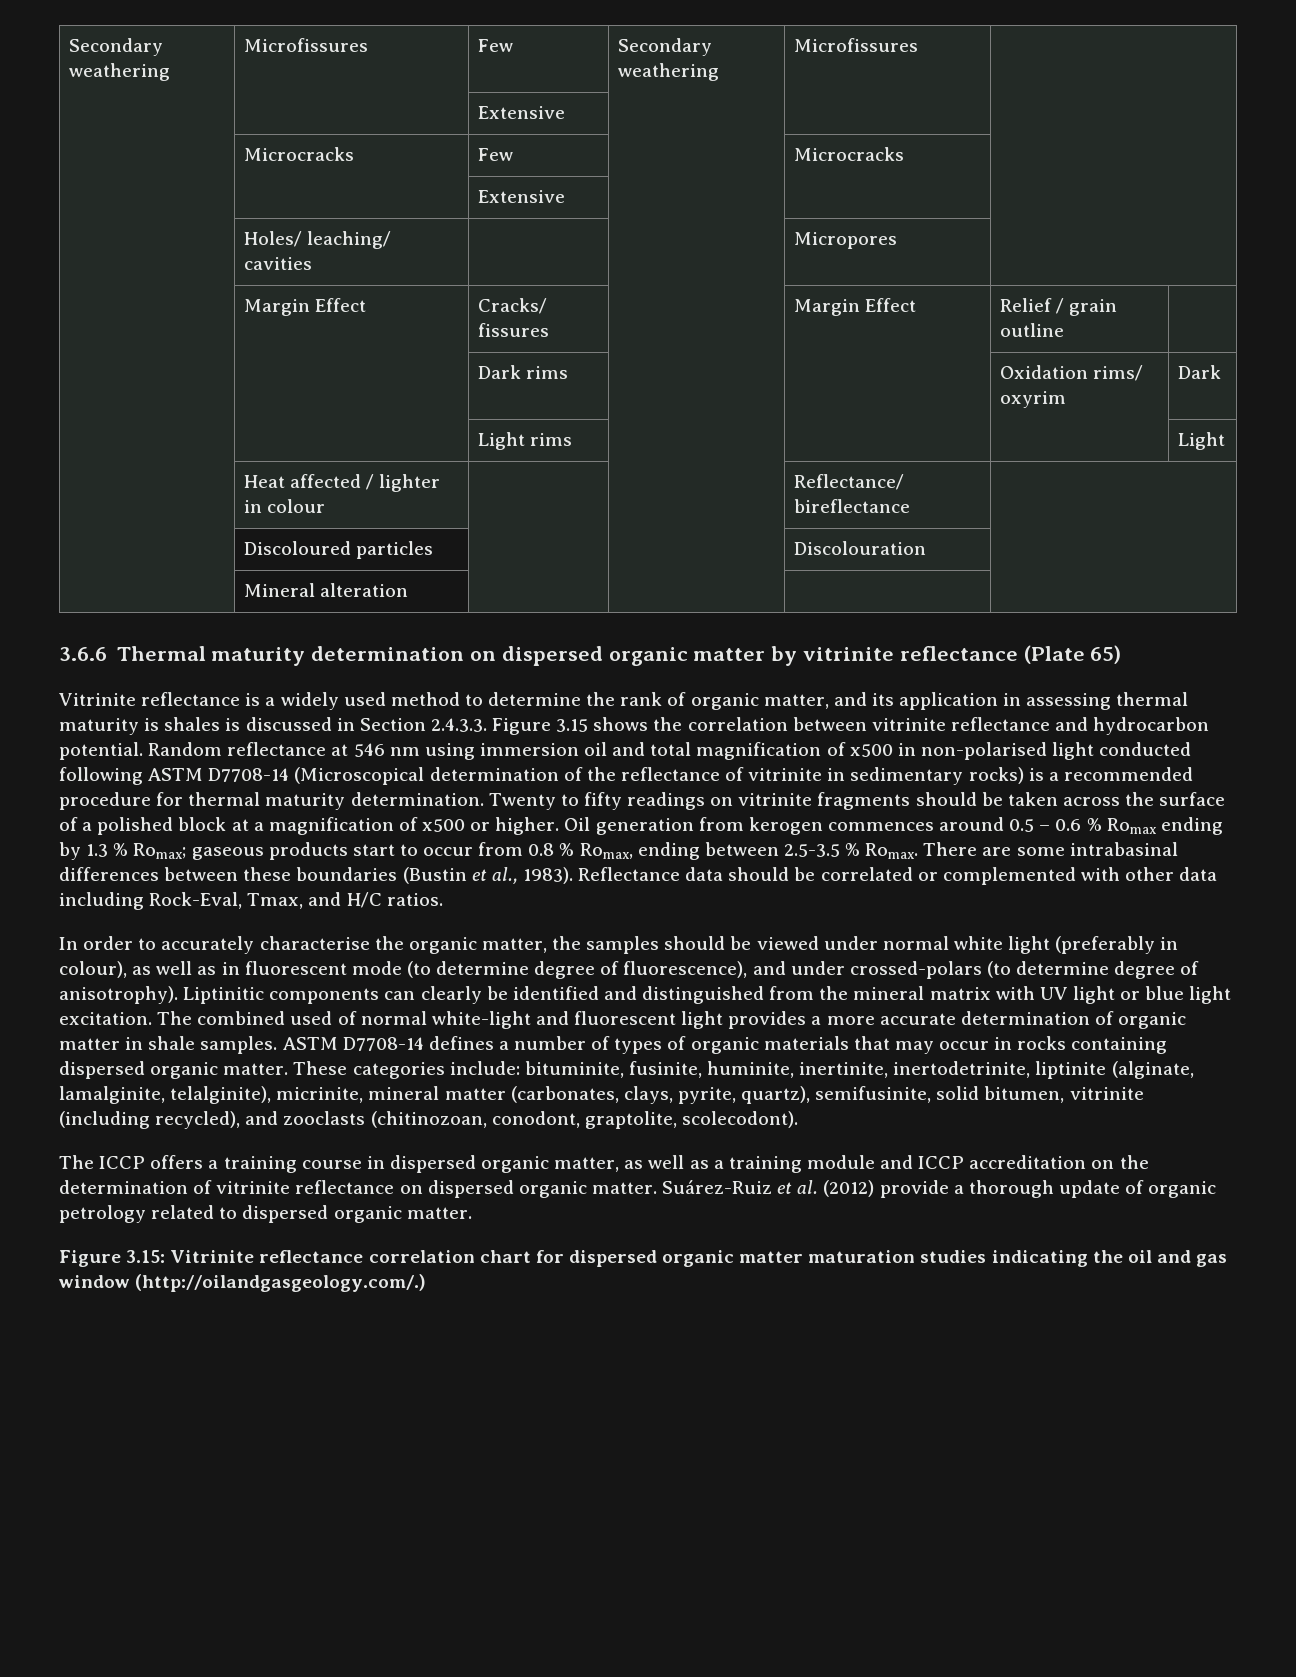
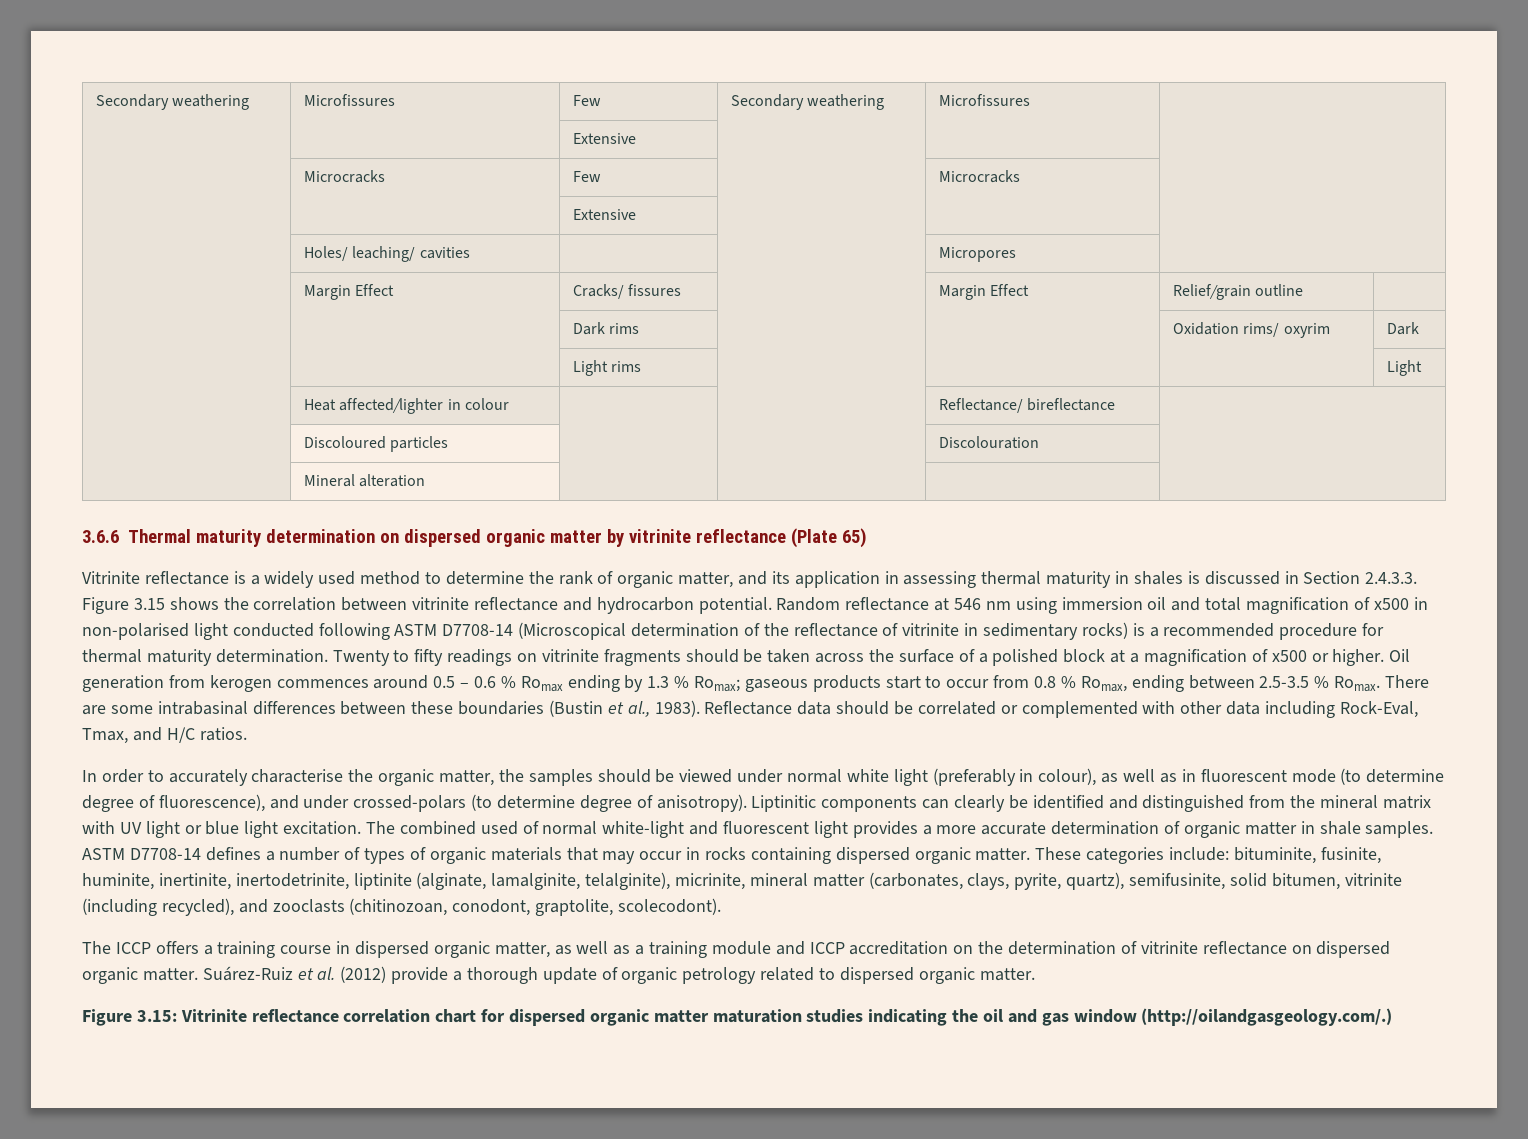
- | Margin Effect | Cracks/ fissures | | Margin Effect | Relief / grain outline |
+ | Margin Effect | Cracks/ fissures | | Margin Effect | Relief/grain outline |
- | Heat affected / lighter in colour | | | Reflectance/ bireflectance |
+ | Heat affected/lighter in colour | | | Reflectance/ bireflectance |
- Vitrinite reflectance is a widely used method to determine the rank of organic matter, and its application in assessing thermal maturity is shales is discussed in Section 2.4.3.3. Figure 3.15 shows the correlation between vitrinite reflectance and hydrocarbon potential.
+ Vitrinite reflectance is a widely used method to determine the rank of organic matter, and its application in assessing thermal maturity in shales is discussed in Section 2.4.3.3. Figure 3.15 shows the correlation between vitrinite reflectance and hydrocarbon potential.
- In order to accurately characterise the organic matter, the samples should be viewed under normal white light (preferably in colour), as well as in fluorescent mode (to determine degree of fluorescence), and under crossed-polars (to determine degree of anisotrophy).
+ In order to accurately characterise the organic matter, the samples should be viewed under normal white light (preferably in colour), as well as in fluorescent mode (to determine degree of fluorescence), and under crossed-polars (to determine degree of anisotropy).

